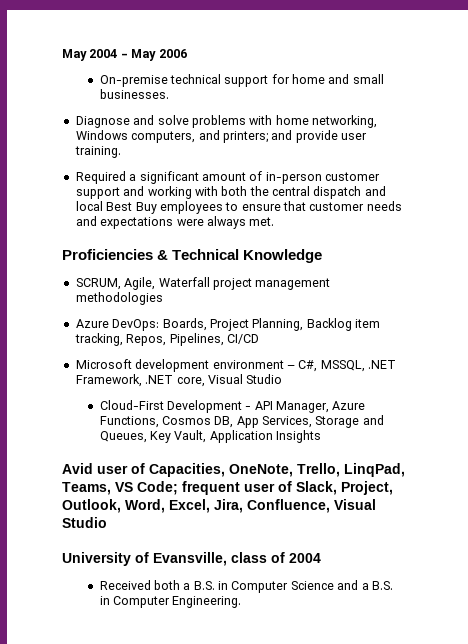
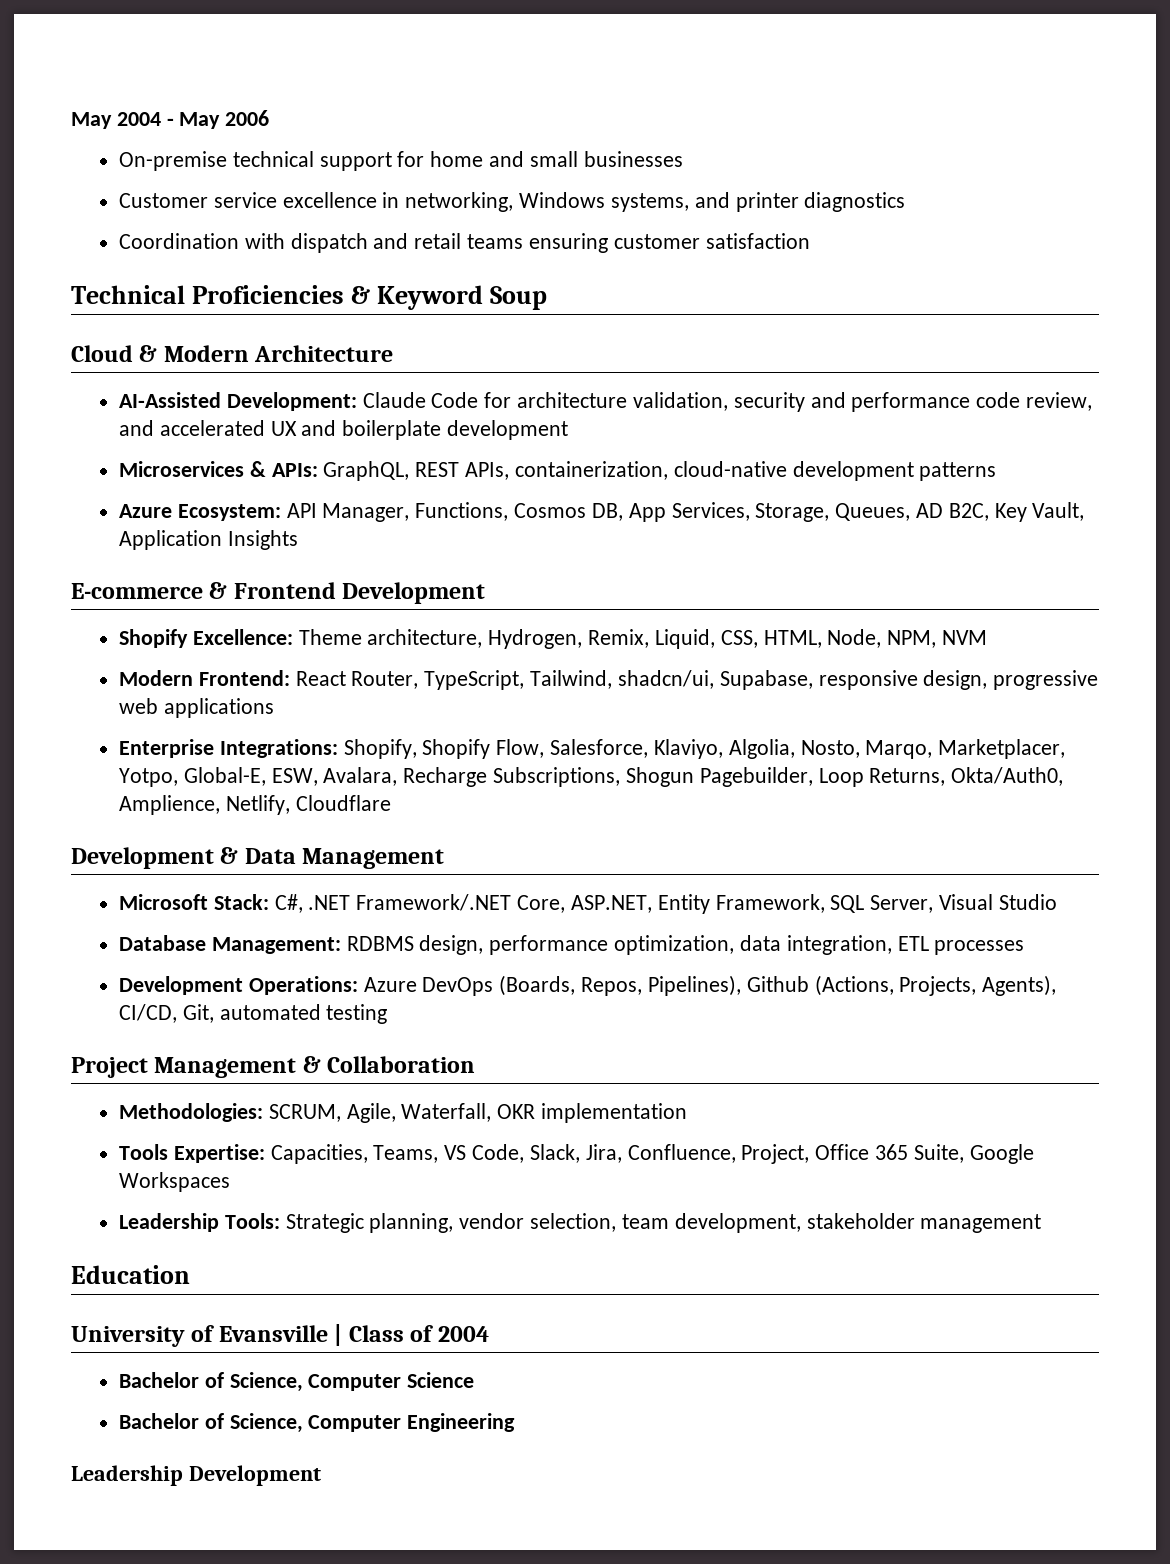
- On-premise technical support for home and small businesses.
- Diagnose and solve problems with home networking, Windows computers, and printers; and provide user training.
- Required a significant amount of in-person customer support and working with both the central dispatch and local Best Buy employees to ensure that customer needs and expectations were always met.
- Proficiencies & Technical Knowledge
- SCRUM, Agile, Waterfall project management methodologies
- Azure DevOps: Boards, Project Planning, Backlog item tracking, Repos, Pipelines, CI/CD
- Microsoft development environment – C#, MSSQL, .NET Framework, .NET core, Visual Studio
- Cloud-First Development - API Manager, Azure Functions, Cosmos DB, App Services, Storage and Queues, Key Vault, Application Insights
+ On-premise technical support for home and small businesses
+ Customer service excellence in networking, Windows systems, and printer diagnostics
+ Coordination with dispatch and retail teams ensuring customer satisfaction
+ Technical Proficiencies & Keyword Soup
+ Cloud & Modern Architecture
+ AI-Assisted Development: Claude Code for architecture validation, security and performance code review, and accelerated UX and boilerplate development
+ Microservices & APIs: GraphQL, REST APIs, containerization, cloud-native development patterns
+ Azure Ecosystem: API Manager, Functions, Cosmos DB, App Services, Storage, Queues, AD B2C, Key Vault, Application Insights
- Avid user of Capacities, OneNote, Trello, LinqPad, Teams, VS Code; frequent user of Slack, Project, Outlook, Word, Excel, Jira, Confluence, Visual Studio
+ E-commerce & Frontend Development
+ Shopify Excellence: Theme architecture, Hydrogen, Remix, Liquid, CSS, HTML, Node, NPM, NVM
+ Modern Frontend: React Router, TypeScript, Tailwind, shadcn/ui, Supabase, responsive design, progressive web applications
+ Enterprise Integrations: Shopify, Shopify Flow, Salesforce, Klaviyo, Algolia, Nosto, Marqo, Marketplacer, Yotpo, Global-E, ESW, Avalara, Recharge Subscriptions, Shogun Pagebuilder, Loop Returns, Okta/Auth0, Amplience, Netlify, Cloudflare
+ Development & Data Management
+ Microsoft Stack: C#, .NET Framework/.NET Core, ASP.NET, Entity Framework, SQL Server, Visual Studio
+ Database Management: RDBMS design, performance optimization, data integration, ETL processes
+ Development Operations: Azure DevOps (Boards, Repos, Pipelines), Github (Actions, Projects, Agents), CI/CD, Git, automated testing
+ Project Management & Collaboration
+ Methodologies: SCRUM, Agile, Waterfall, OKR implementation
+ Tools Expertise: Capacities, Teams, VS Code, Slack, Jira, Confluence, Project, Office 365 Suite, Google Workspaces
+ Leadership Tools: Strategic planning, vendor selection, team development, stakeholder management
+ Education
- University of Evansville, class of 2004
+ University of Evansville | Class of 2004
- Received both a B.S. in Computer Science and a B.S. in Computer Engineering.
+ Bachelor of Science, Computer Science
+ Bachelor of Science, Computer Engineering
+ Leadership Development

